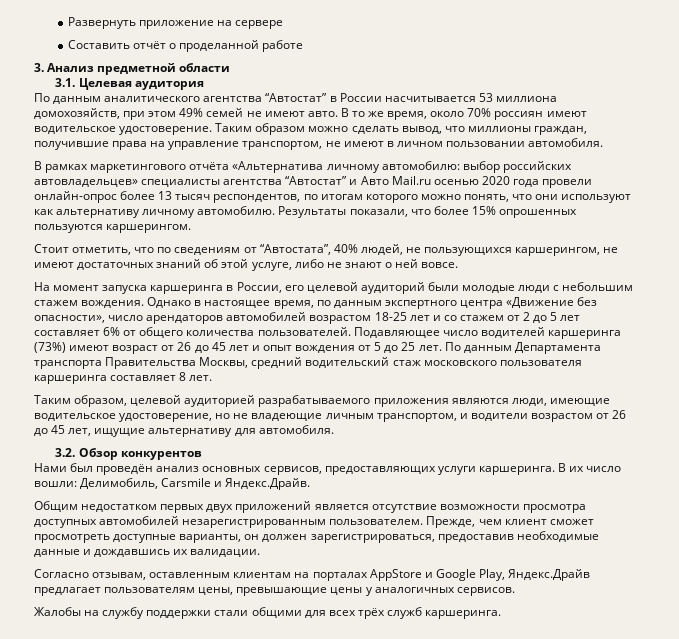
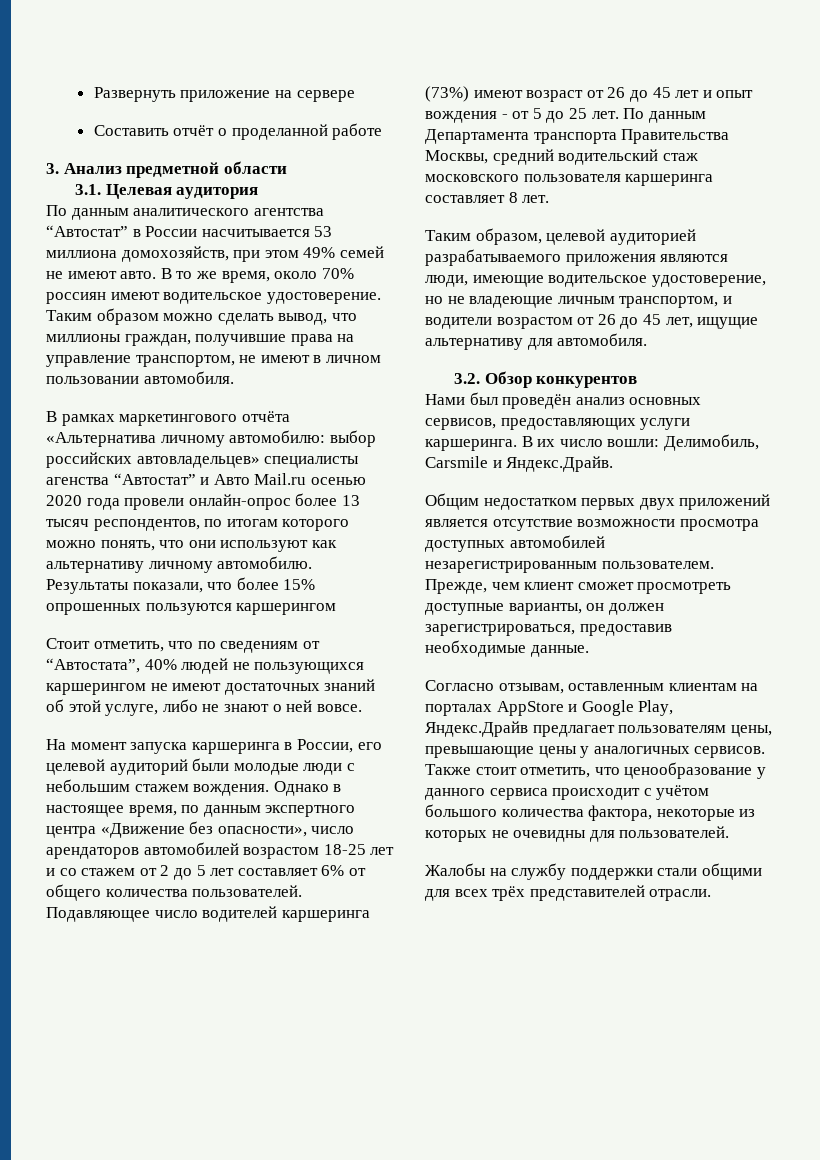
- В рамках маркетингового отчёта «Альтернатива личному автомобилю: выбор российских автовладельцев» специалисты агентства “Автостат” и Авто Mail.ru осенью 2020 года провели онлайн-опрос более 13 тысяч респондентов, по итогам которого можно понять, что они используют как альтернативу личному автомобилю.
+ В рамках маркетингового отчёта «Альтернатива личному автомобилю: выбор российских автовладельцев» специалисты агенства “Автостат” и Авто Mail.ru осенью 2020 года провели онлайн-опрос более 13 тысяч респондентов, по итогам которого можно понять, что они используют как альтернативу личному автомобилю.
- Результаты показали, что более 15% опрошенных пользуются каршерингом.
+ Результаты показали, что более 15% опрошенных пользуются каршерингом
- Стоит отметить, что по сведениям от “Автостата”, 40% людей, не пользующихся каршерингом, не имеют достаточных знаний об этой услуге, либо не знают о ней вовсе.
+ Стоит отметить, что по сведениям от “Автостата”, 40% людей не пользующихся каршерингом не имеют достаточных знаний об этой услуге, либо не знают о ней вовсе.
- Подавляющее число водителей каршеринга (73%) имеют возраст от 26 до 45 лет и опыт вождения от 5 до 25 лет.
+ Подавляющее число водителей каршеринга (73%) имеют возраст от 26 до 45 лет и опыт вождения - от 5 до 25 лет.
- Прежде, чем клиент сможет просмотреть доступные варианты, он должен зарегистрироваться, предоставив необходимые данные и дождавшись их валидации.
+ Прежде, чем клиент сможет просмотреть доступные варианты, он должен зарегистрироваться, предоставив необходимые данные.
+ Также стоит отметить, что ценообразование у данного сервиса происходит с учётом большого количества фактора, некоторые из которых не очевидны для пользователей.
- Жалобы на службу поддержки стали общими для всех трёх служб каршеринга.
+ Жалобы на службу поддержки стали общими для всех трёх представителей отрасли.

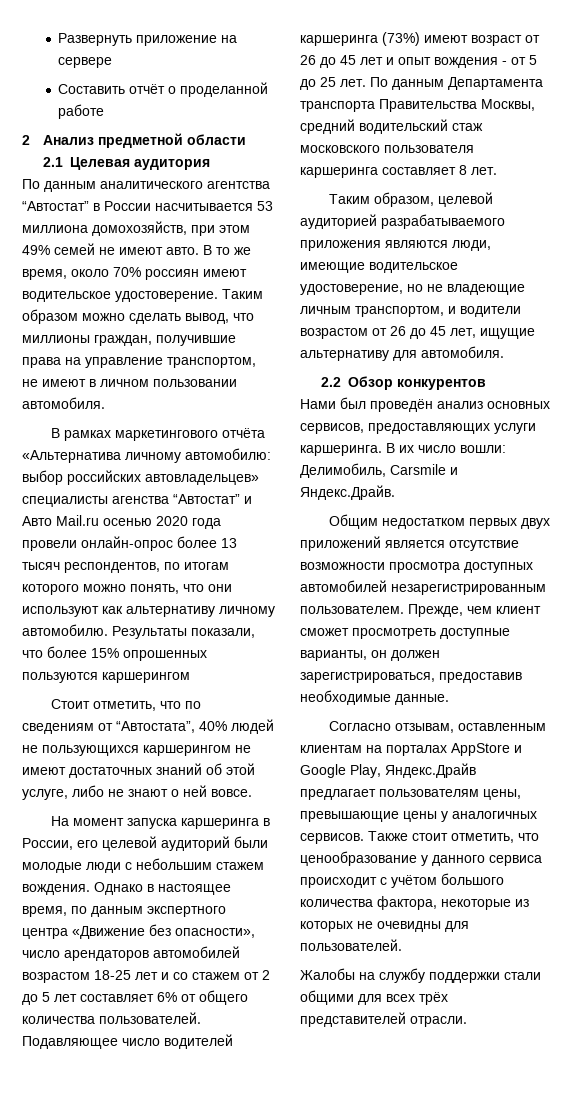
- 3. Анализ предметной области
+ 2 Анализ предметной области
- 3.1. Целевая аудитория
+ 2.1 Целевая аудитория
- 3.2. Обзор конкурентов
+ 2.2 Обзор конкурентов

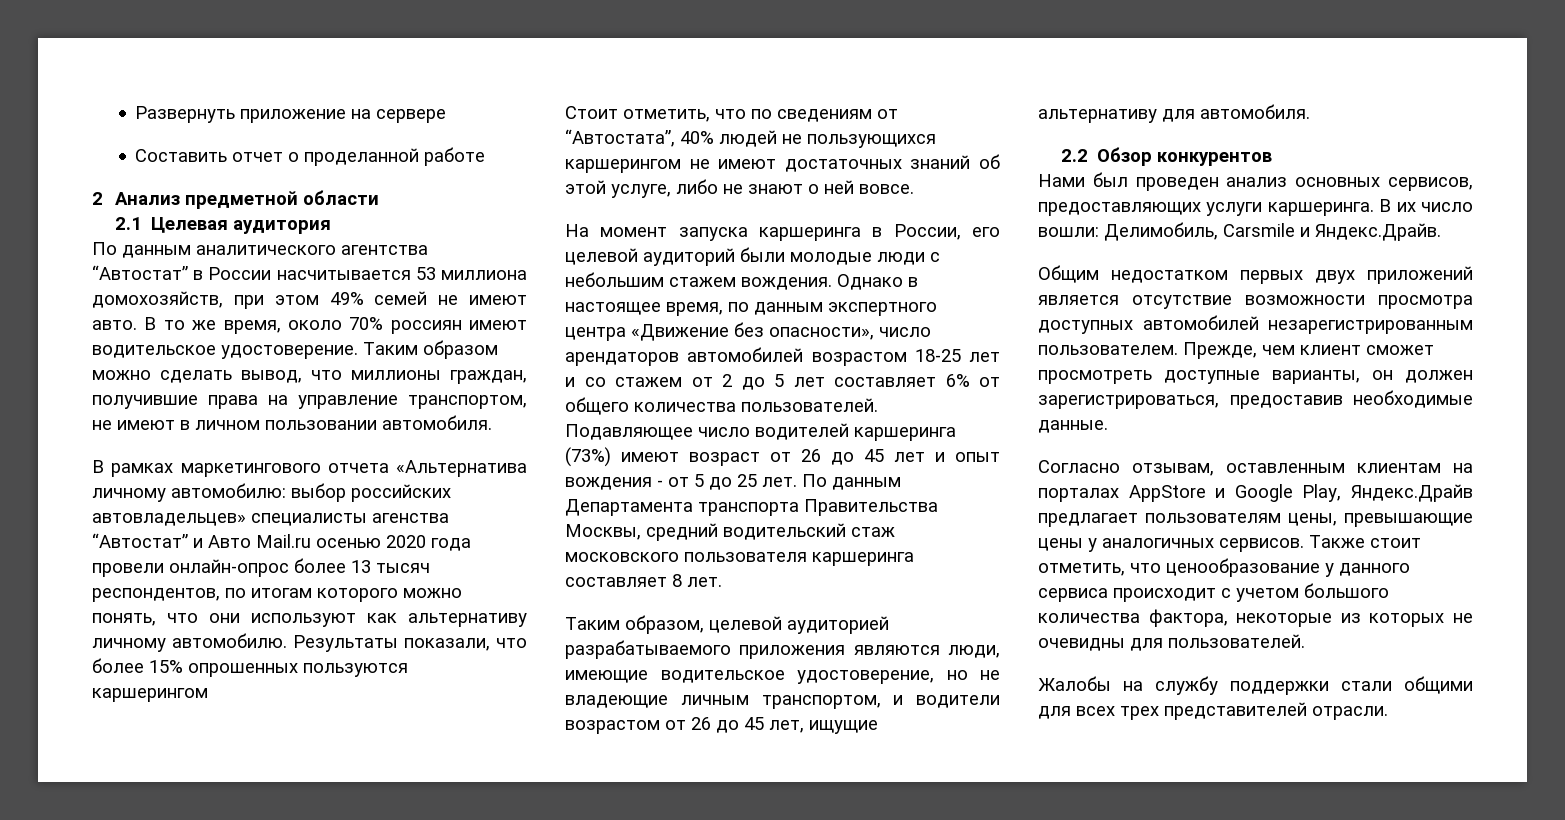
- Составить отчёт о проделанной работе
+ Составить отчет о проделанной работе
- В рамках маркетингового отчёта «Альтернатива личному автомобилю: выбор российских автовладельцев» специалисты агенства “Автостат” и Авто Mail.ru осенью 2020 года провели онлайн-опрос более 13 тысяч респондентов, по итогам которого можно понять, что они используют как альтернативу личному автомобилю.
+ В рамках маркетингового отчета «Альтернатива личному автомобилю: выбор российских автовладельцев» специалисты агенства “Автостат” и Авто Mail.ru осенью 2020 года провели онлайн-опрос более 13 тысяч респондентов, по итогам которого можно понять, что они используют как альтернативу личному автомобилю.
- Нами был проведён анализ основных сервисов, предоставляющих услуги каршеринга.
+ Нами был проведен анализ основных сервисов, предоставляющих услуги каршеринга.
- Также стоит отметить, что ценообразование у данного сервиса происходит с учётом большого количества фактора, некоторые из которых не очевидны для пользователей.
+ Также стоит отметить, что ценообразование у данного сервиса происходит с учетом большого количества фактора, некоторые из которых не очевидны для пользователей.
- Жалобы на службу поддержки стали общими для всех трёх представителей отрасли.
+ Жалобы на службу поддержки стали общими для всех трех представителей отрасли.

